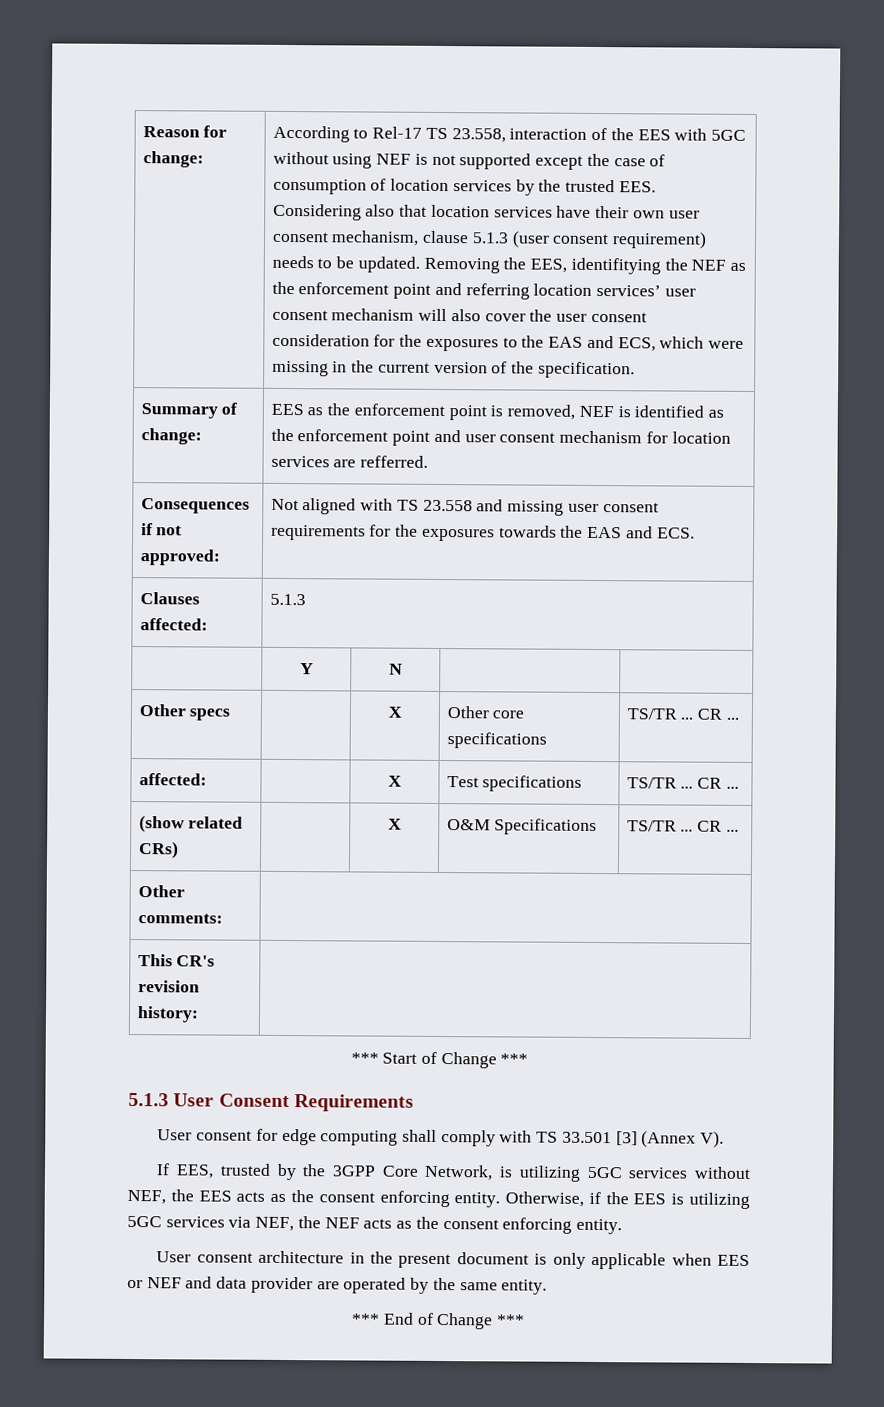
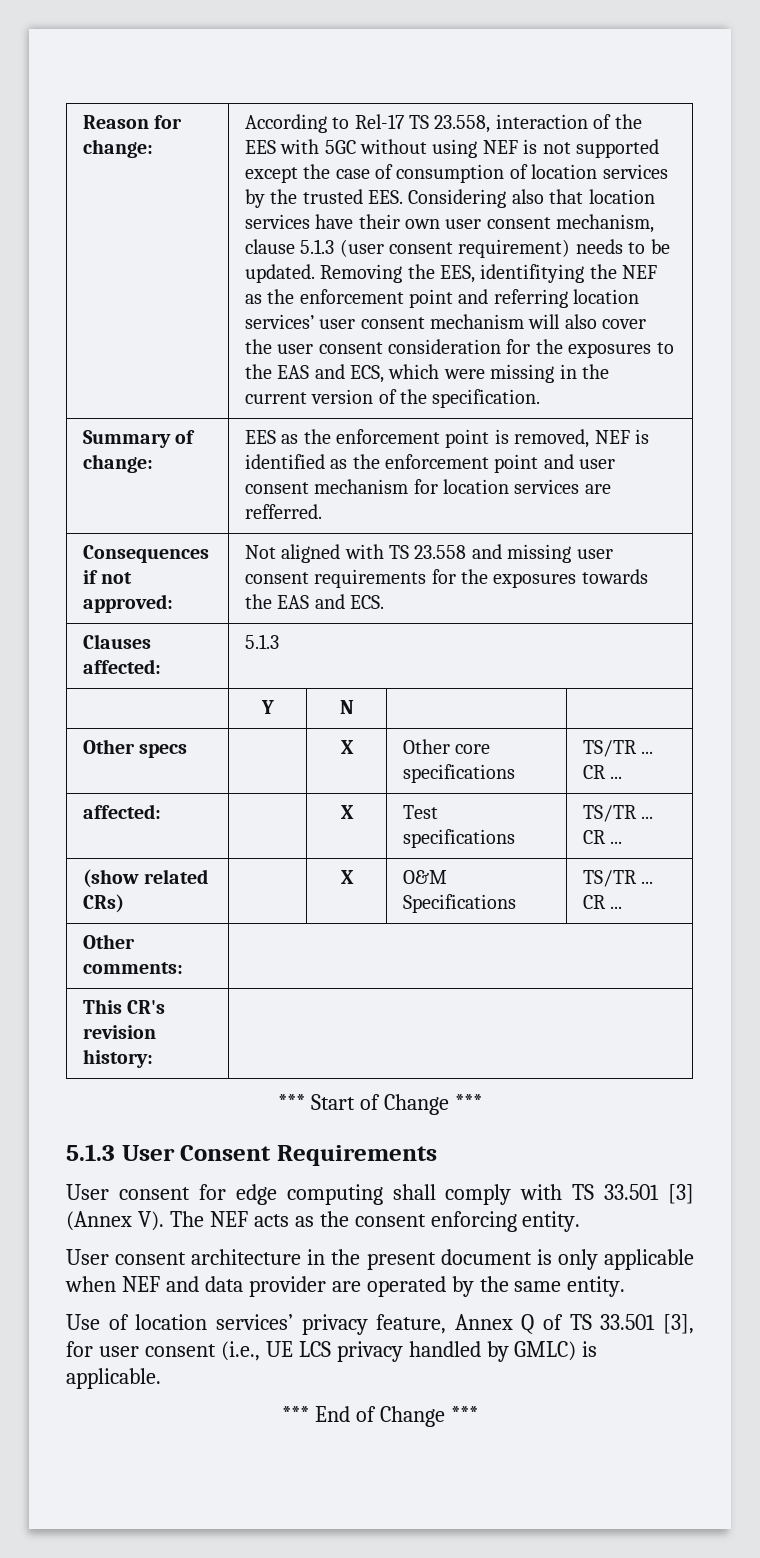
- User consent for edge computing shall comply with TS 33.501 [3] (Annex V).
- If EES, trusted by the 3GPP Core Network, is utilizing 5GC services without NEF, the EES acts as the consent enforcing entity. Otherwise, if the EES is utilizing 5GC services via NEF, the NEF acts as the consent enforcing entity.
+ User consent for edge computing shall comply with TS 33.501 [3] (Annex V). The NEF acts as the consent enforcing entity.
- User consent architecture in the present document is only applicable when EES or NEF and data provider are operated by the same entity.
+ User consent architecture in the present document is only applicable when NEF and data provider are operated by the same entity.
+ Use of location services’ privacy feature, Annex Q of TS 33.501 [3], for user consent (i.e., UE LCS privacy handled by GMLC) is applicable.

